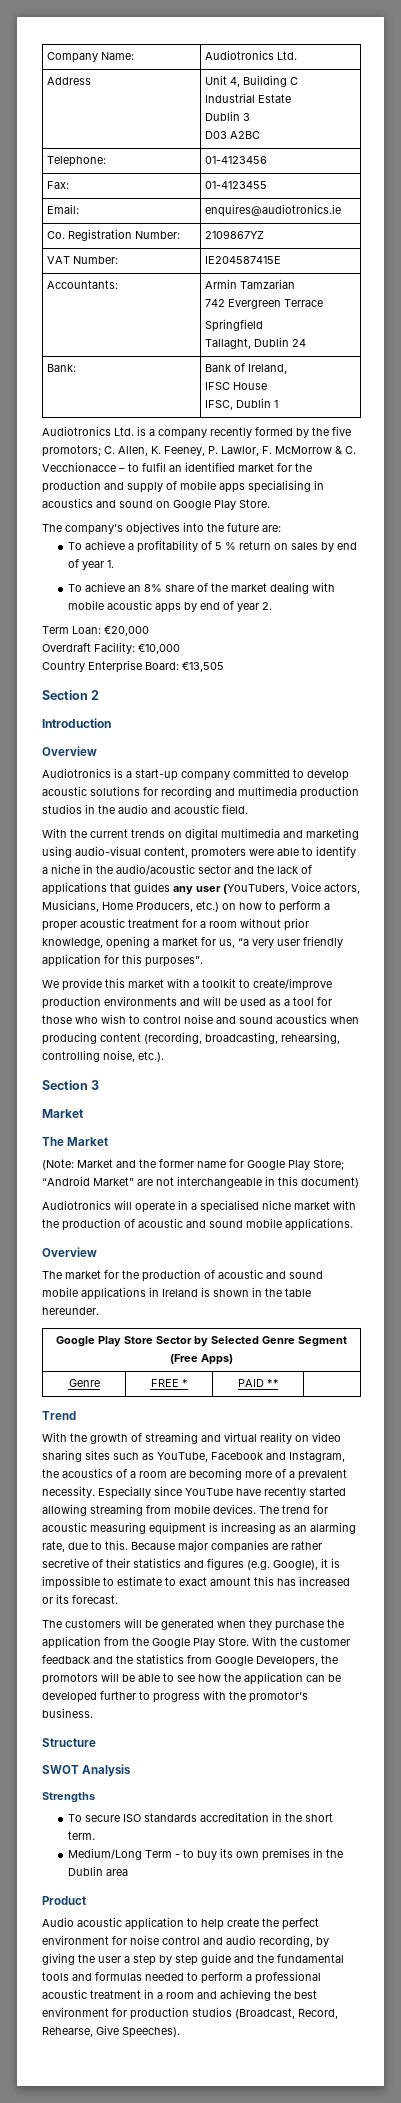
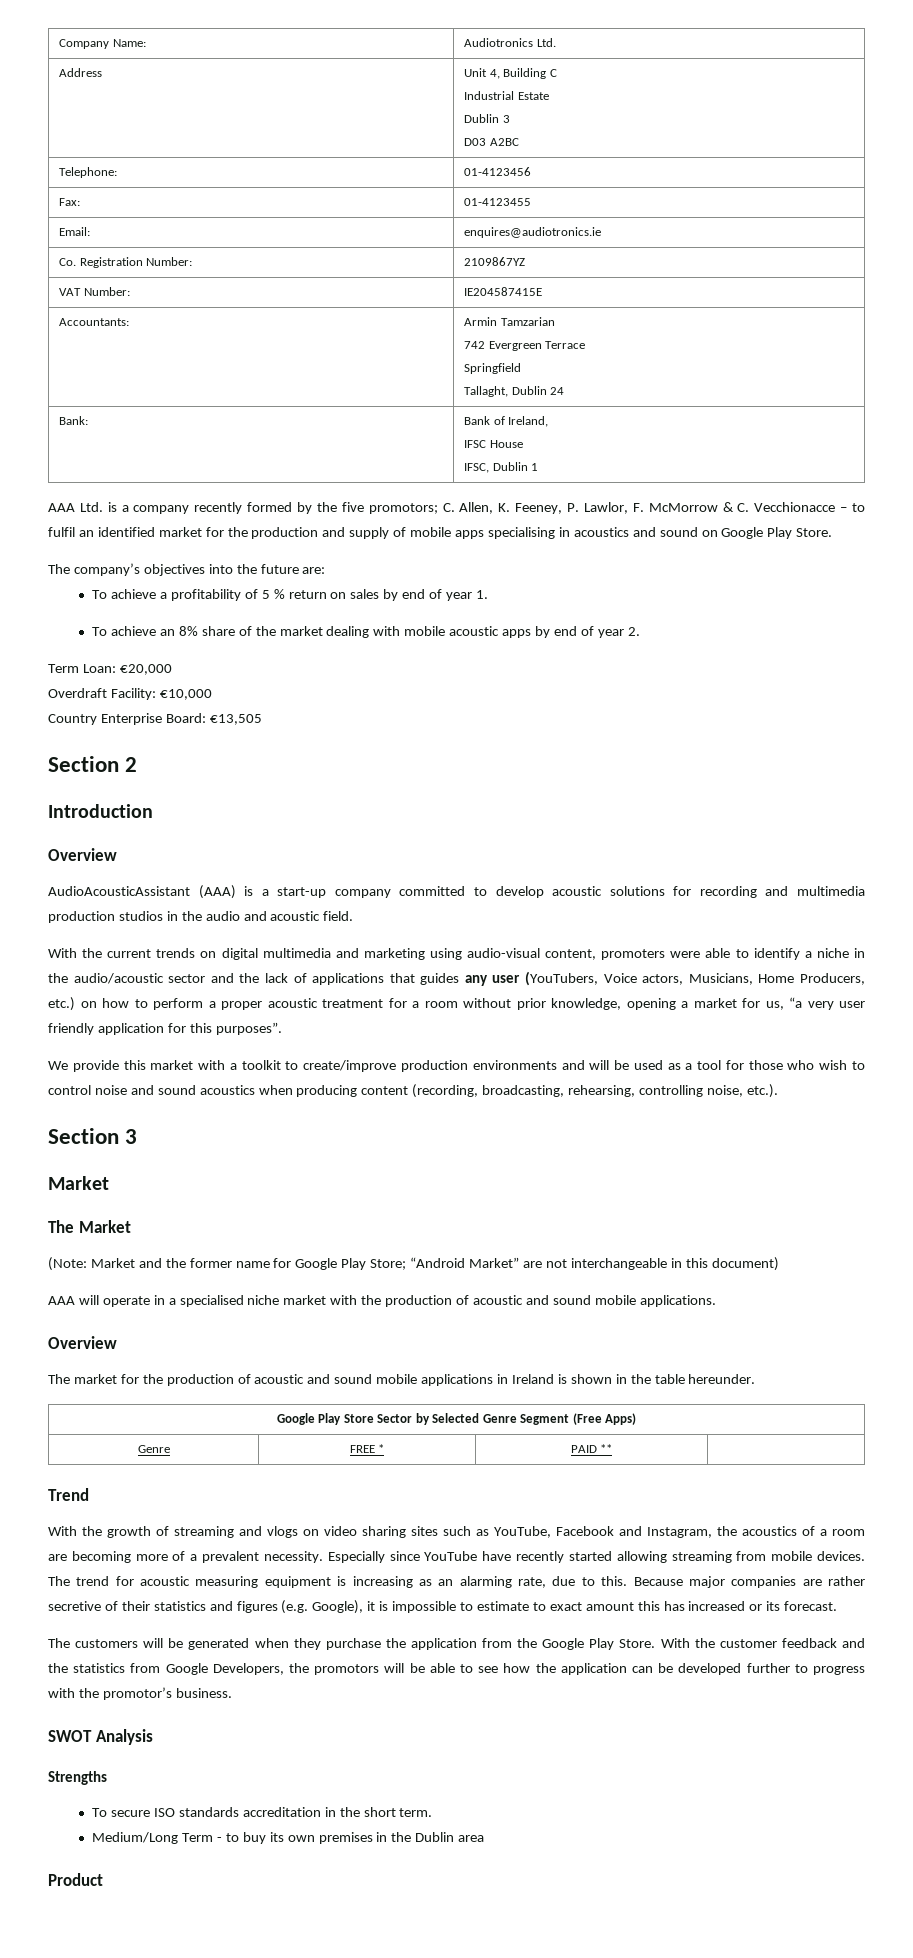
- Audiotronics Ltd. is a company recently formed by the five promotors; C. Allen, K. Feeney, P. Lawlor, F. McMorrow & C. Vecchionacce – to fulfil an identified market for the production and supply of mobile apps specialising in acoustics and sound on Google Play Store.
+ AAA Ltd. is a company recently formed by the five promotors; C. Allen, K. Feeney, P. Lawlor, F. McMorrow & C. Vecchionacce – to fulfil an identified market for the production and supply of mobile apps specialising in acoustics and sound on Google Play Store.
- Audiotronics is a start-up company committed to develop acoustic solutions for recording and multimedia production studios in the audio and acoustic field.
+ AudioAcousticAssistant (AAA) is a start-up company committed to develop acoustic solutions for recording and multimedia production studios in the audio and acoustic field.
- Audiotronics will operate in a specialised niche market with the production of acoustic and sound mobile applications.
+ AAA will operate in a specialised niche market with the production of acoustic and sound mobile applications.
- With the growth of streaming and virtual reality on video sharing sites such as YouTube, Facebook and Instagram, the acoustics of a room are becoming more of a prevalent necessity.
+ With the growth of streaming and vlogs on video sharing sites such as YouTube, Facebook and Instagram, the acoustics of a room are becoming more of a prevalent necessity.
- Structure
- Audio acoustic application to help create the perfect environment for noise control and audio recording, by giving the user a step by step guide and the fundamental tools and formulas needed to perform a professional acoustic treatment in a room and achieving the best environment for production studios (Broadcast, Record, Rehearse, Give Speeches).

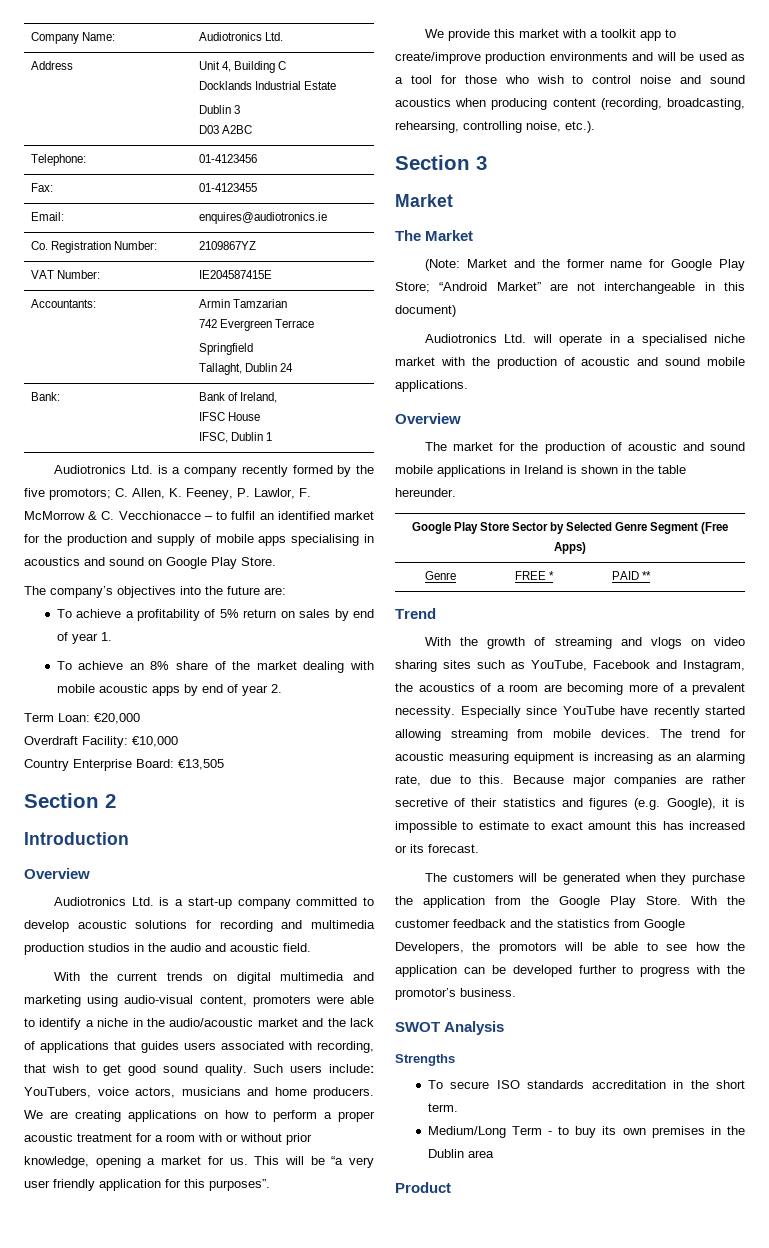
  Address | Unit 4, Building C
- Industrial Estate
+ Docklands Industrial Estate
- AAA Ltd. is a company recently formed by the five promotors; C. Allen, K. Feeney, P. Lawlor, F. McMorrow & C. Vecchionacce – to fulfil an identified market for the production and supply of mobile apps specialising in acoustics and sound on Google Play Store.
+ Audiotronics Ltd. is a company recently formed by the five promotors; C. Allen, K. Feeney, P. Lawlor, F. McMorrow & C. Vecchionacce – to fulfil an identified market for the production and supply of mobile apps specialising in acoustics and sound on Google Play Store.
- To achieve a profitability of 5 % return on sales by end of year 1.
+ To achieve a profitability of 5% return on sales by end of year 1.
- AudioAcousticAssistant (AAA) is a start-up company committed to develop acoustic solutions for recording and multimedia production studios in the audio and acoustic field.
+ Audiotronics Ltd. is a start-up company committed to develop acoustic solutions for recording and multimedia production studios in the audio and acoustic field.
- With the current trends on digital multimedia and marketing using audio-visual content, promoters were able to identify a niche in the audio/acoustic sector and the lack of applications that guides any user (YouTubers, Voice actors, Musicians, Home Producers, etc.) on how to perform a proper acoustic treatment for a room without prior knowledge, opening a market for us, “a very user friendly application for this purposes”.
+ With the current trends on digital multimedia and marketing using audio-visual content, promoters were able to identify a niche in the audio/acoustic market and the lack of applications that guides users associated with recording, that wish to get good sound quality. Such users include: YouTubers, voice actors, musicians and home producers. We are creating applications on how to perform a proper acoustic treatment for a room with or without prior knowledge, opening a market for us. This will be “a very user friendly application for this purposes”.
- We provide this market with a toolkit to create/improve production environments and will be used as a tool for those who wish to control noise and sound acoustics when producing content (recording, broadcasting, rehearsing, controlling noise, etc.).
+ We provide this market with a toolkit app to create/improve production environments and will be used as a tool for those who wish to control noise and sound acoustics when producing content (recording, broadcasting, rehearsing, controlling noise, etc.).
- AAA will operate in a specialised niche market with the production of acoustic and sound mobile applications.
+ Audiotronics Ltd. will operate in a specialised niche market with the production of acoustic and sound mobile applications.

